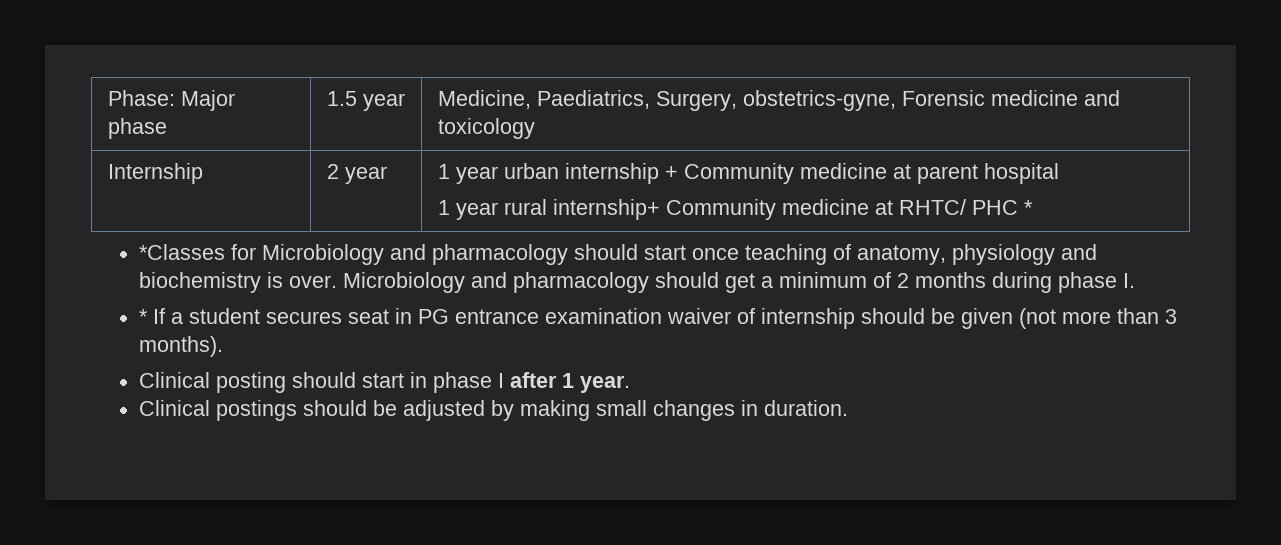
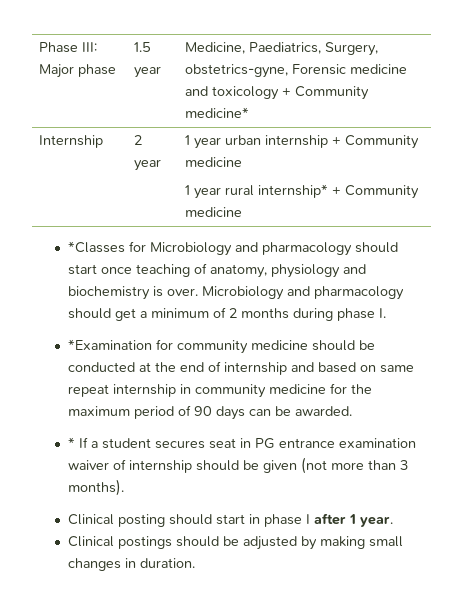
- Phase: Major phase | 1.5 year | Medicine, Paediatrics, Surgery, obstetrics-gyne, Forensic medicine and toxicology
+ Phase III: Major phase | 1.5 year | Medicine, Paediatrics, Surgery, obstetrics-gyne, Forensic medicine and toxicology + Community medicine*
- Internship | 2 year | 1 year urban internship + Community medicine at parent hospital
- 1 year rural internship+ Community medicine at RHTC/ PHC *
+ Internship | 2 year | 1 year urban internship + Community medicine
+ 1 year rural internship* + Community medicine
+ *Examination for community medicine should be conducted at the end of internship and based on same repeat internship in community medicine for the maximum period of 90 days can be awarded.

